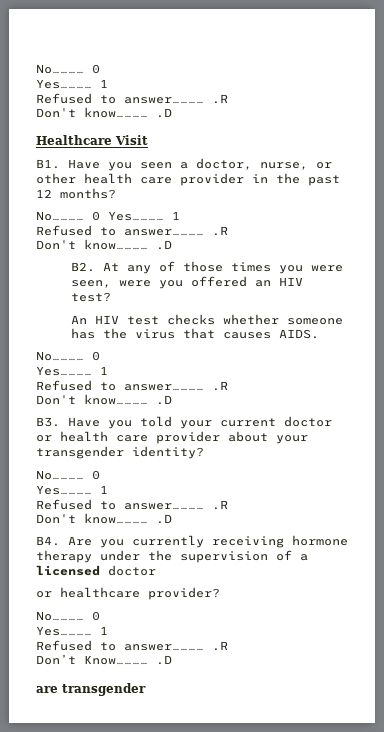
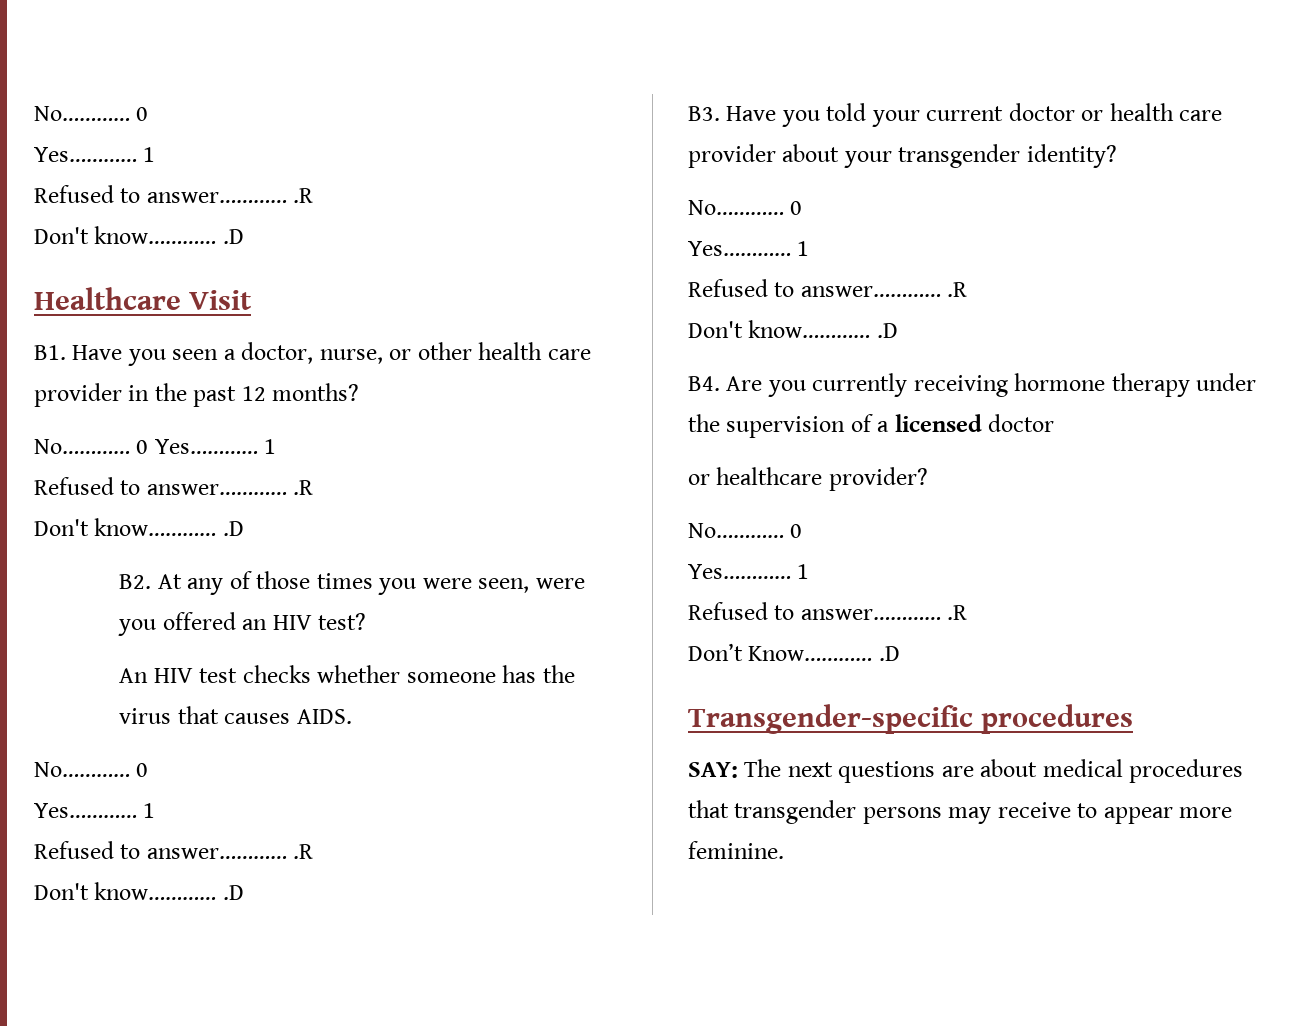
- are transgender
+ Transgender-specific procedures
+ SAY: The next questions are about medical procedures that transgender persons may receive to appear more feminine.

